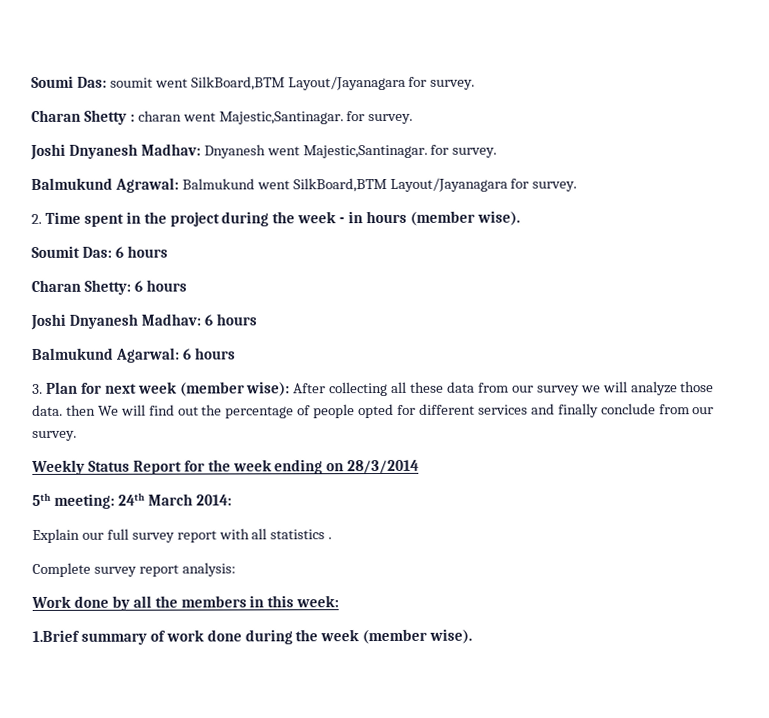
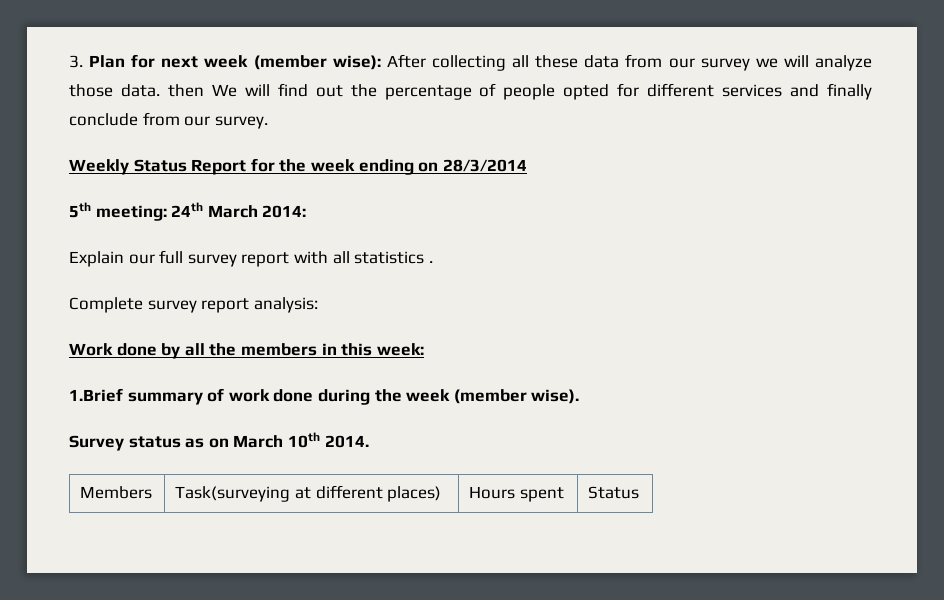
- Soumi Das: soumit went SilkBoard,BTM Layout/Jayanagara for survey.
- Charan Shetty : charan went Majestic,Santinagar. for survey.
- Joshi Dnyanesh Madhav: Dnyanesh went Majestic,Santinagar. for survey.
- Balmukund Agrawal: Balmukund went SilkBoard,BTM Layout/Jayanagara for survey.
- 2. Time spent in the project during the week - in hours (member wise).
- Soumit Das: 6 hours
- Charan Shetty: 6 hours
- Joshi Dnyanesh Madhav: 6 hours
- Balmukund Agarwal: 6 hours
+ Survey status as on March 10th 2014.
+ Members | Task(surveying at different places) | Hours spent | Status

